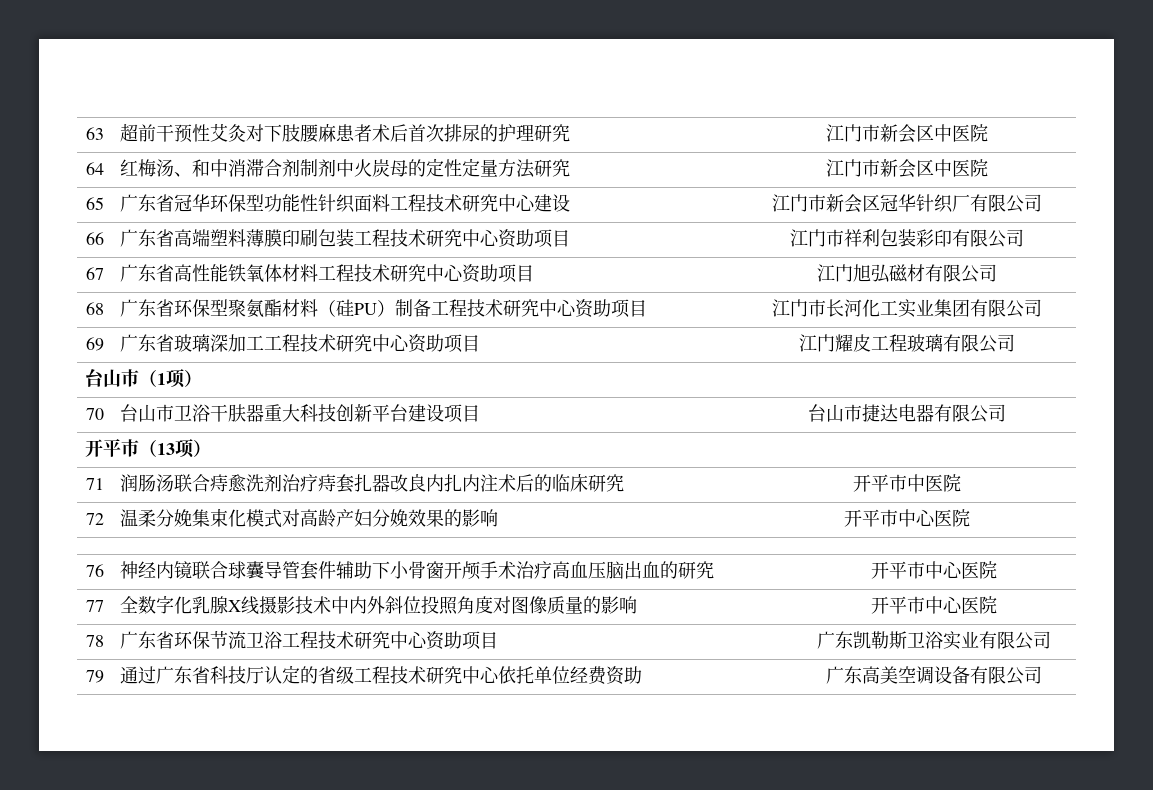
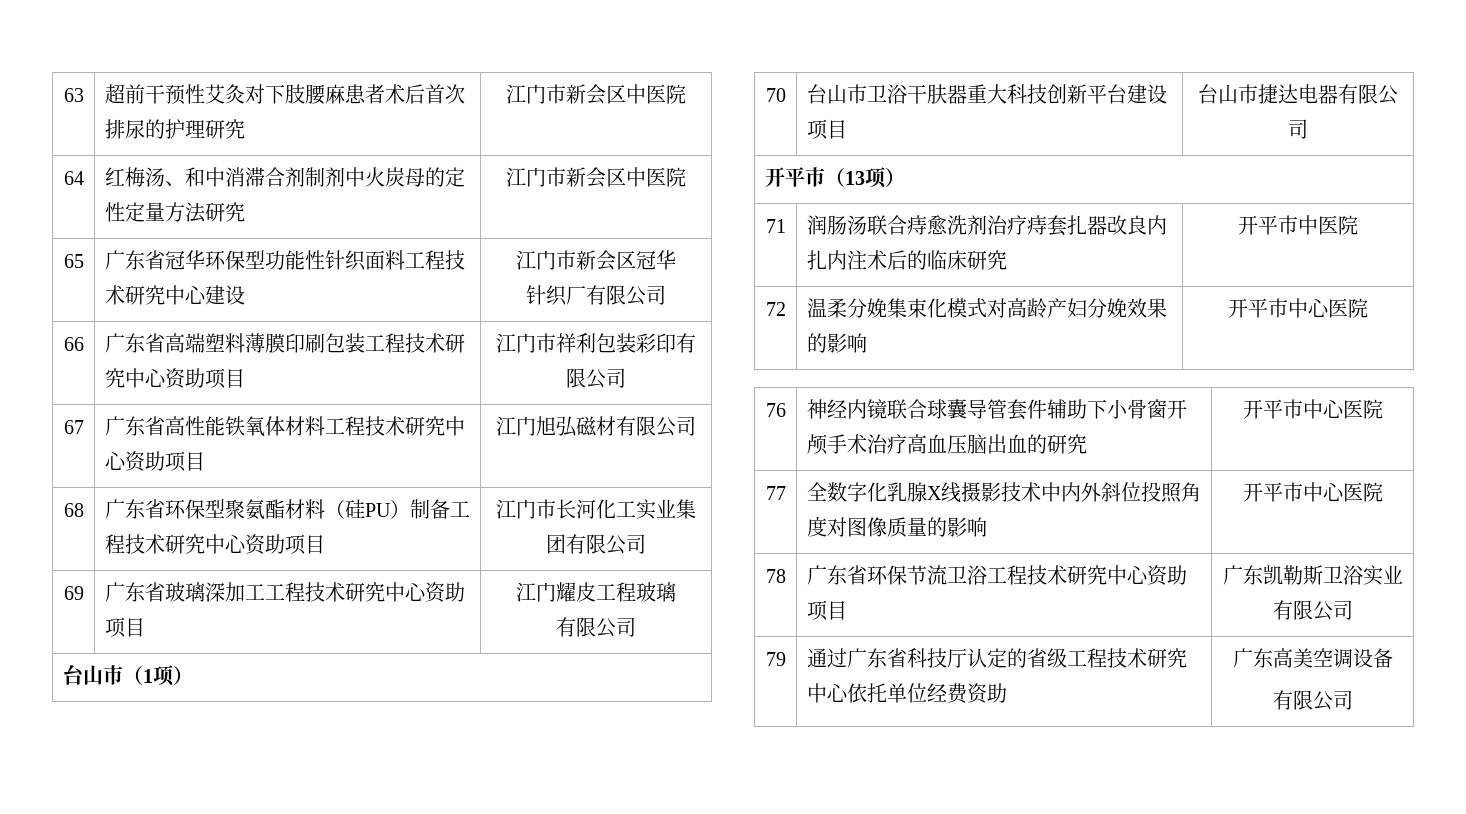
- 65 | 广东省冠华环保型功能性针织面料工程技术研究中心建设 | 江门市新会区冠华针织厂有限公司
+ 65 | 广东省冠华环保型功能性针织面料工程技术研究中心建设 | 江门市新会区冠华
+ 针织厂有限公司
- 69 | 广东省玻璃深加工工程技术研究中心资助项目 | 江门耀皮工程玻璃有限公司
+ 69 | 广东省玻璃深加工工程技术研究中心资助项目 | 江门耀皮工程玻璃
+ 有限公司
- 79 | 通过广东省科技厅认定的省级工程技术研究中心依托单位经费资助 | 广东高美空调设备有限公司
+ 79 | 通过广东省科技厅认定的省级工程技术研究中心依托单位经费资助 | 广东高美空调设备
+ 有限公司

